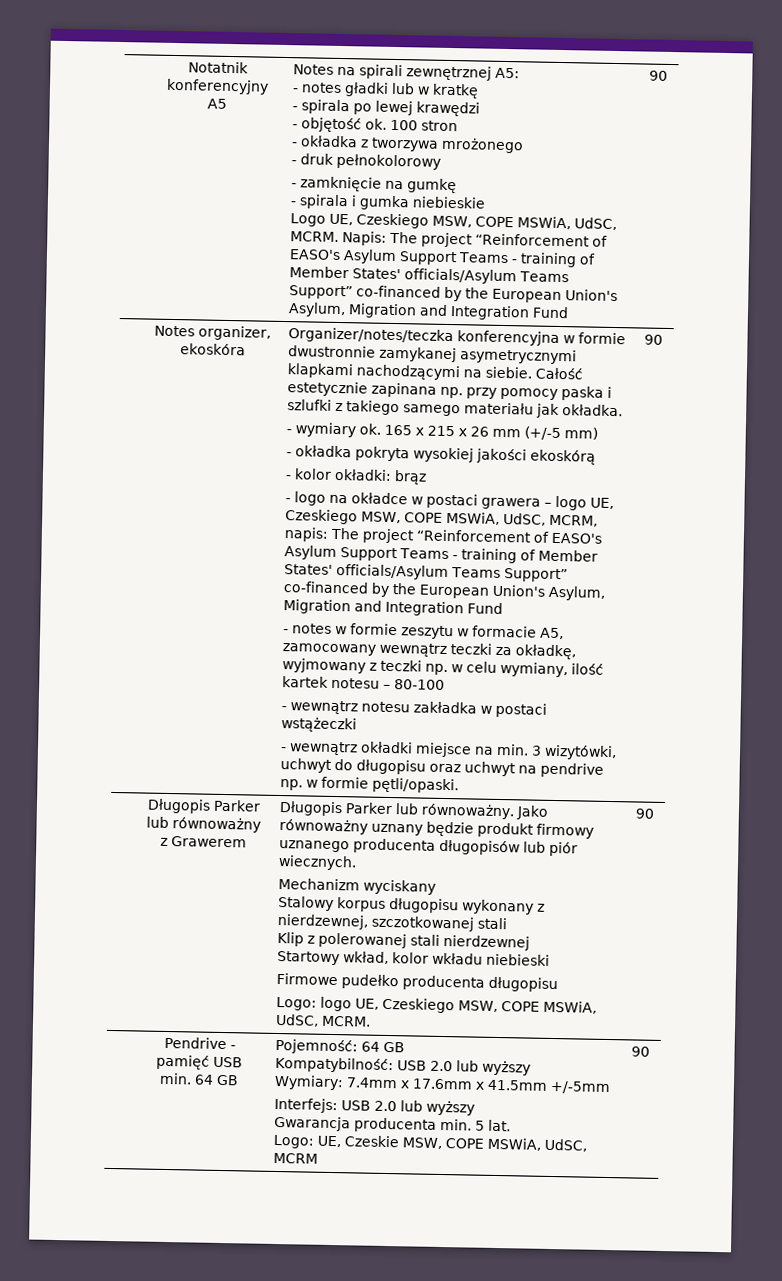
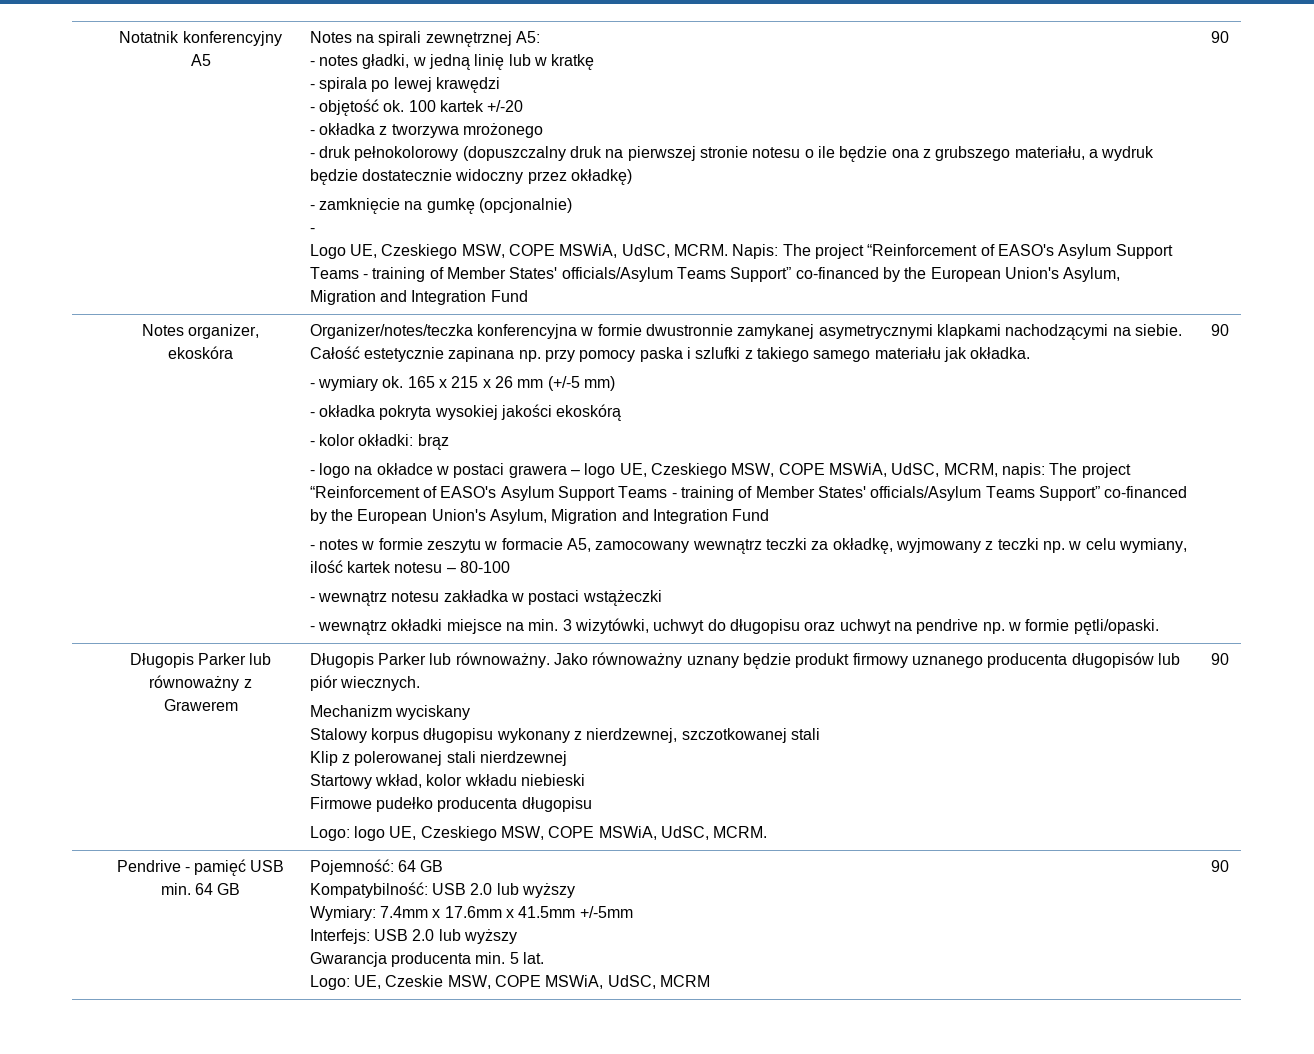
- - notes gładki lub w kratkę
+ - notes gładki, w jedną linię lub w kratkę
- 100 stron
+ 100 kartek +/-20
- - druk pełnokolorowy
+ - druk pełnokolorowy (dopuszczalny druk na pierwszej stronie notesu o ile będzie ona z grubszego materiału, a wydruk będzie dostatecznie widoczny przez okładkę)
- - zamknięcie na gumkę
- - spirala i gumka niebieskie
+ - zamknięcie na gumkę (opcjonalnie)
+ -

